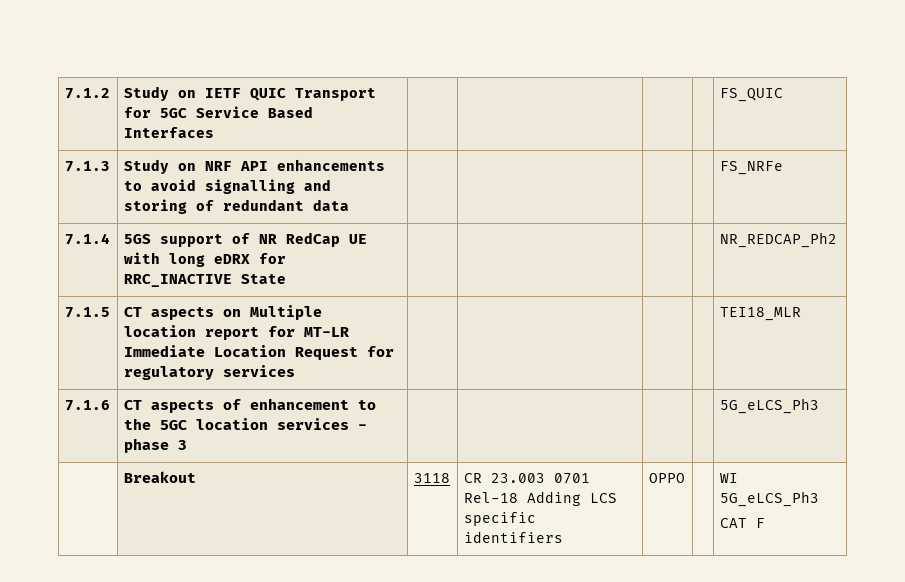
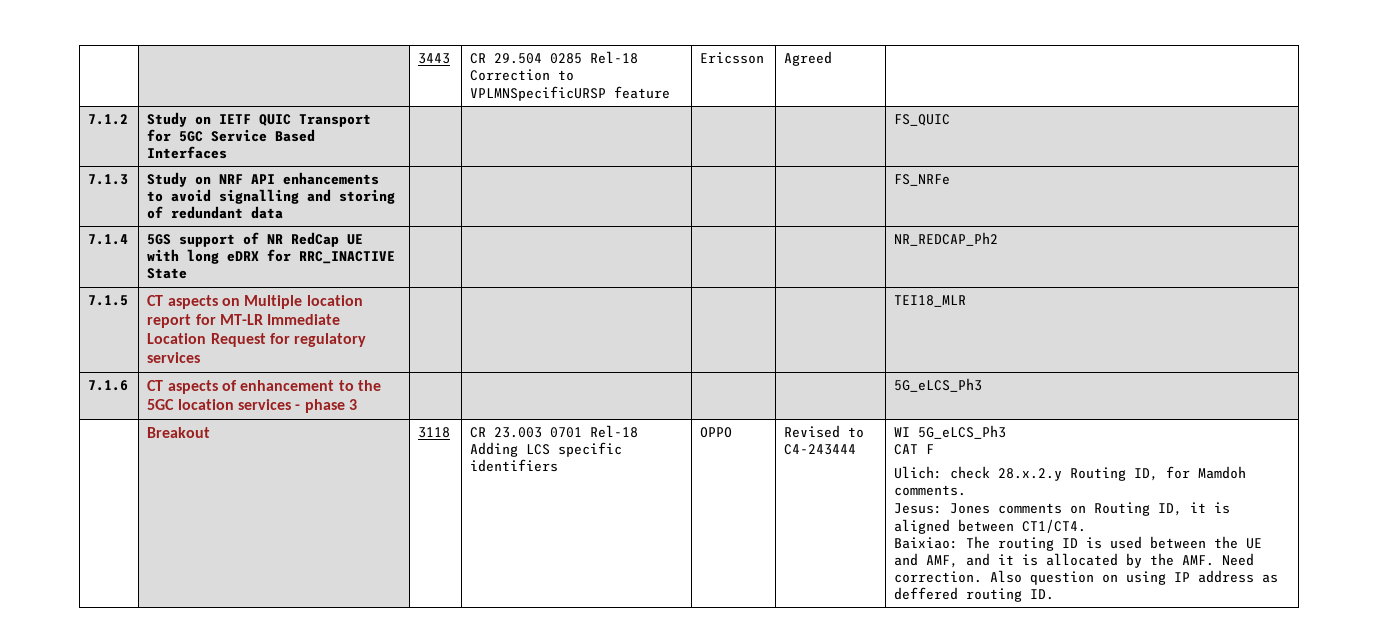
+ | | 3443 | CR 29.504 0285 Rel-18 Correction to VPLMNSpecificURSP feature | Ericsson | Agreed |
+ Revised to C4-243444
+ Ulich: check 28.x.2.y Routing ID, for Mamdoh comments.
+ Jesus: Jones comments on Routing ID, it is aligned between CT1/CT4.
+ Baixiao: The routing ID is used between the UE and AMF, and it is allocated by the AMF. Need correction. Also question on using IP address as deffered routing ID.

